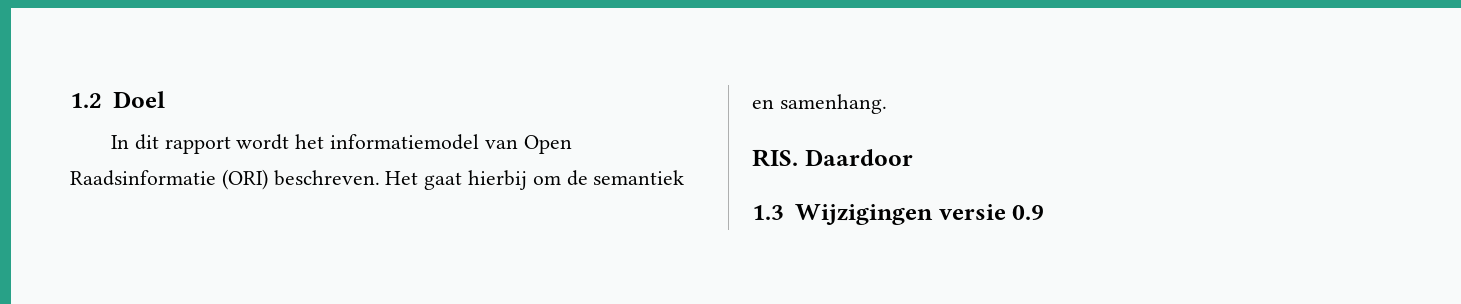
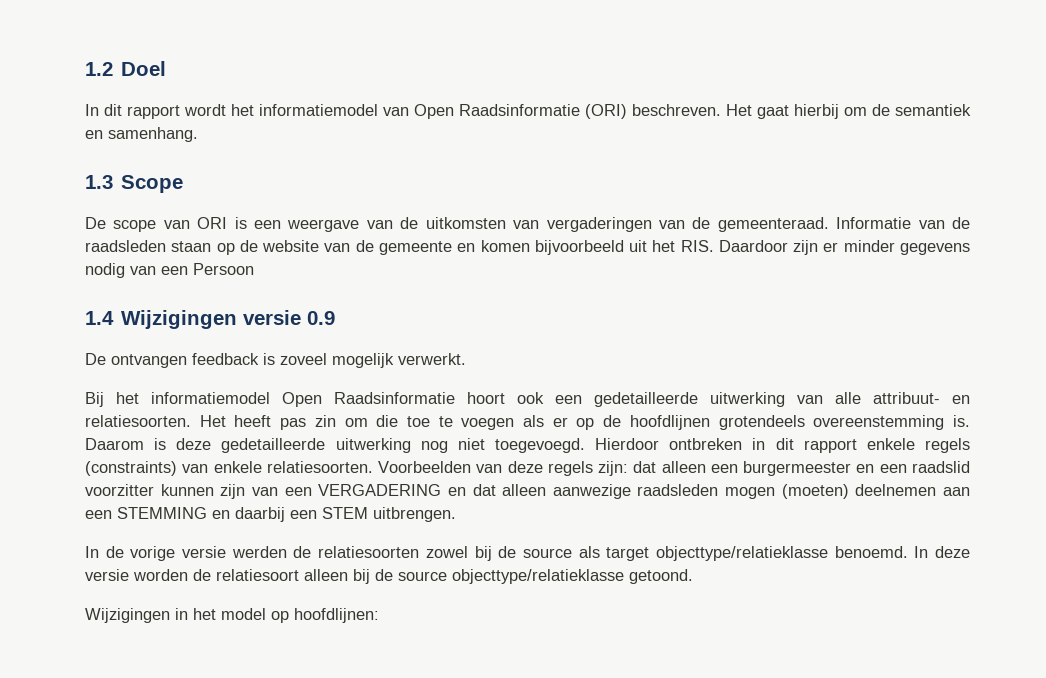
- RIS. Daardoor
- 1.3 Wijzigingen versie 0.9
+ 1.3 Scope
+ De scope van ORI is een weergave van de uitkomsten van vergaderingen van de gemeenteraad. Informatie van de raadsleden staan op de website van de gemeente en komen bijvoorbeeld uit het RIS. Daardoor zijn er minder gegevens nodig van een Persoon
+ 1.4 Wijzigingen versie 0.9
+ De ontvangen feedback is zoveel mogelijk verwerkt.
+ Bij het informatiemodel Open Raadsinformatie hoort ook een gedetailleerde uitwerking van alle attribuut- en relatiesoorten. Het heeft pas zin om die toe te voegen als er op de hoofdlijnen grotendeels overeenstemming is. Daarom is deze gedetailleerde uitwerking nog niet toegevoegd. Hierdoor ontbreken in dit rapport enkele regels (constraints) van enkele relatiesoorten. Voorbeelden van deze regels zijn: dat alleen een burgermeester en een raadslid voorzitter kunnen zijn van een VERGADERING en dat alleen aanwezige raadsleden mogen (moeten) deelnemen aan een STEMMING en daarbij een STEM uitbrengen.
+ In de vorige versie werden de relatiesoorten zowel bij de source als target objecttype/relatieklasse benoemd. In deze versie worden de relatiesoort alleen bij de source objecttype/relatieklasse getoond.
+ Wijzigingen in het model op hoofdlijnen:

